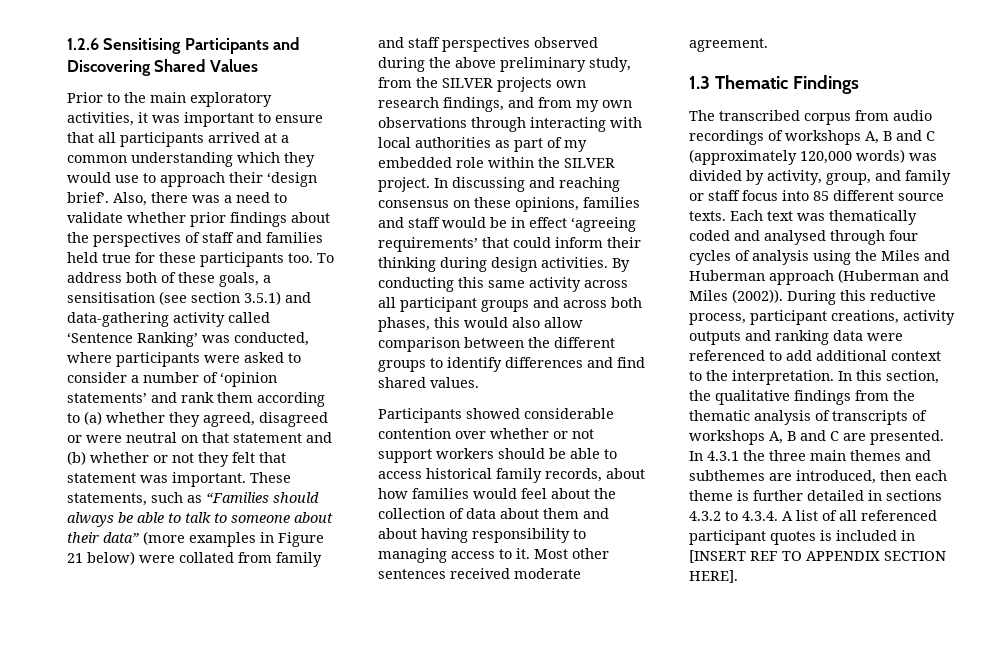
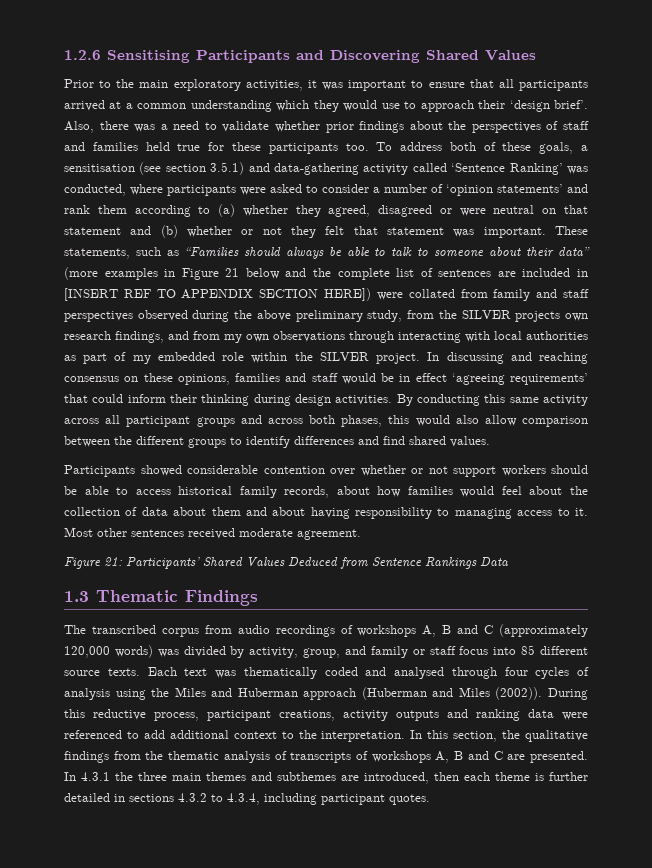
- These statements, such as “Families should always be able to talk to someone about their data” (more examples in Figure 21 below) were collated from family and staff perspectives observed during the above preliminary study, from the SILVER projects own research findings, and from my own observations through interacting with local authorities as part of my embedded role within the SILVER project.
+ These statements, such as “Families should always be able to talk to someone about their data” (more examples in Figure 21 below and the complete list of sentences are included in [INSERT REF TO APPENDIX SECTION HERE]) were collated from family and staff perspectives observed during the above preliminary study, from the SILVER projects own research findings, and from my own observations through interacting with local authorities as part of my embedded role within the SILVER project.
+ Figure 21: Participants’ Shared Values Deduced from Sentence Rankings Data
- In 4.3.1 the three main themes and subthemes are introduced, then each theme is further detailed in sections 4.3.2 to 4.3.4. A list of all referenced participant quotes is included in [INSERT REF TO APPENDIX SECTION HERE].
+ In 4.3.1 the three main themes and subthemes are introduced, then each theme is further detailed in sections 4.3.2 to 4.3.4, including participant quotes.

